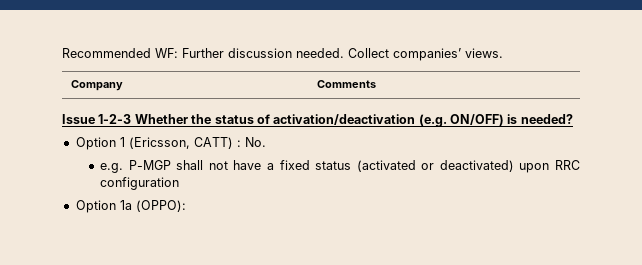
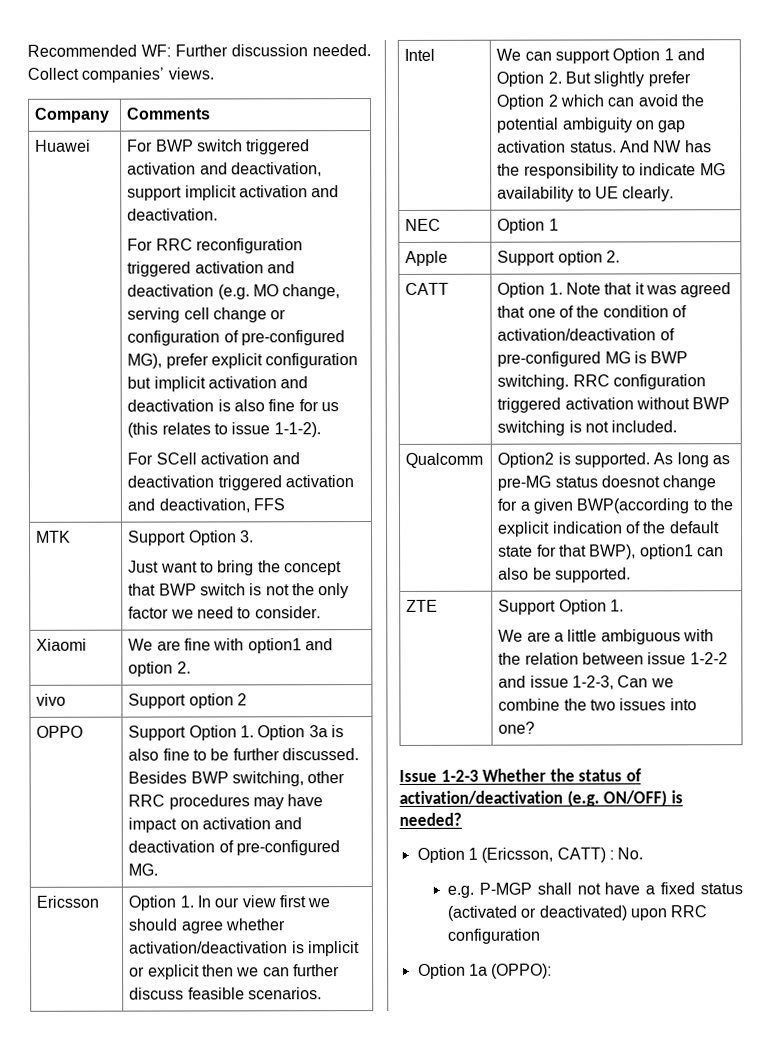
+ Huawei | For BWP switch triggered activation and deactivation, support implicit activation and deactivation.
+ For RRC reconfiguration triggered activation and deactivation (e.g. MO change, serving cell change or configuration of pre-configured MG), prefer explicit configuration but implicit activation and deactivation is also fine for us (this relates to issue 1-1-2).
+ For SCell activation and deactivation triggered activation and deactivation, FFS
+ MTK | Support Option 3.
+ Just want to bring the concept that BWP switch is not the only factor we need to consider.
+ Xiaomi | We are fine with option1 and option 2.
+ vivo | Support option 2
+ OPPO | Support Option 1. Option 3a is also fine to be further discussed. Besides BWP switching, other RRC procedures may have impact on activation and deactivation of pre-configured MG.
+ Ericsson | Option 1. In our view first we should agree whether activation/deactivation is implicit or explicit then we can further discuss feasible scenarios.
+ Intel | We can support Option 1 and Option 2. But slightly prefer Option 2 which can avoid the potential ambiguity on gap activation status. And NW has the responsibility to indicate MG availability to UE clearly.
+ NEC | Option 1
+ Apple | Support option 2.
+ CATT | Option 1. Note that it was agreed that one of the condition of activation/deactivation of pre-configured MG is BWP switching. RRC configuration triggered activation without BWP switching is not included.
+ Qualcomm | Option2 is supported. As long as pre-MG status doesnot change for a given BWP(according to the explicit indication of the default state for that BWP), option1 can also be supported.
+ ZTE | Support Option 1.
+ We are a little ambiguous with the relation between issue 1-2-2 and issue 1-2-3, Can we combine the two issues into one?

